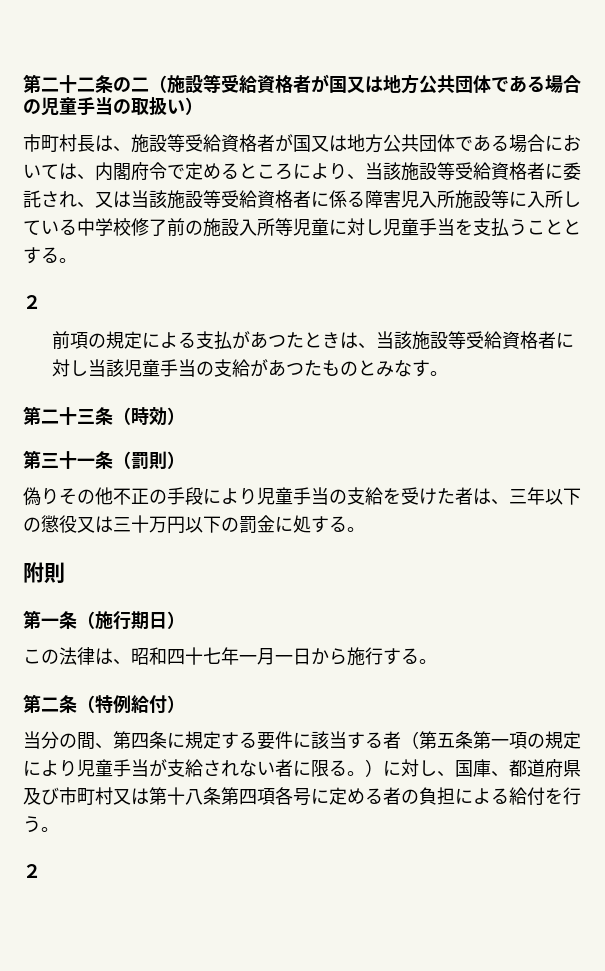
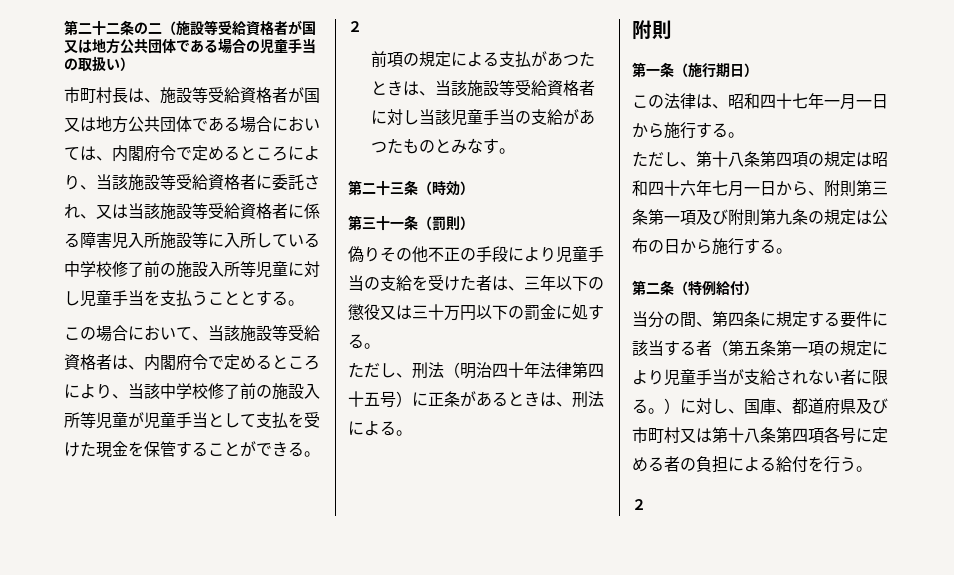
+ この場合において、当該施設等受給資格者は、内閣府令で定めるところにより、当該中学校修了前の施設入所等児童が児童手当として支払を受けた現金を保管することができる。
+ ただし、刑法（明治四十年法律第四十五号）に正条があるときは、刑法による。
+ ただし、第十八条第四項の規定は昭和四十六年七月一日から、附則第三条第一項及び附則第九条の規定は公布の日から施行する。

